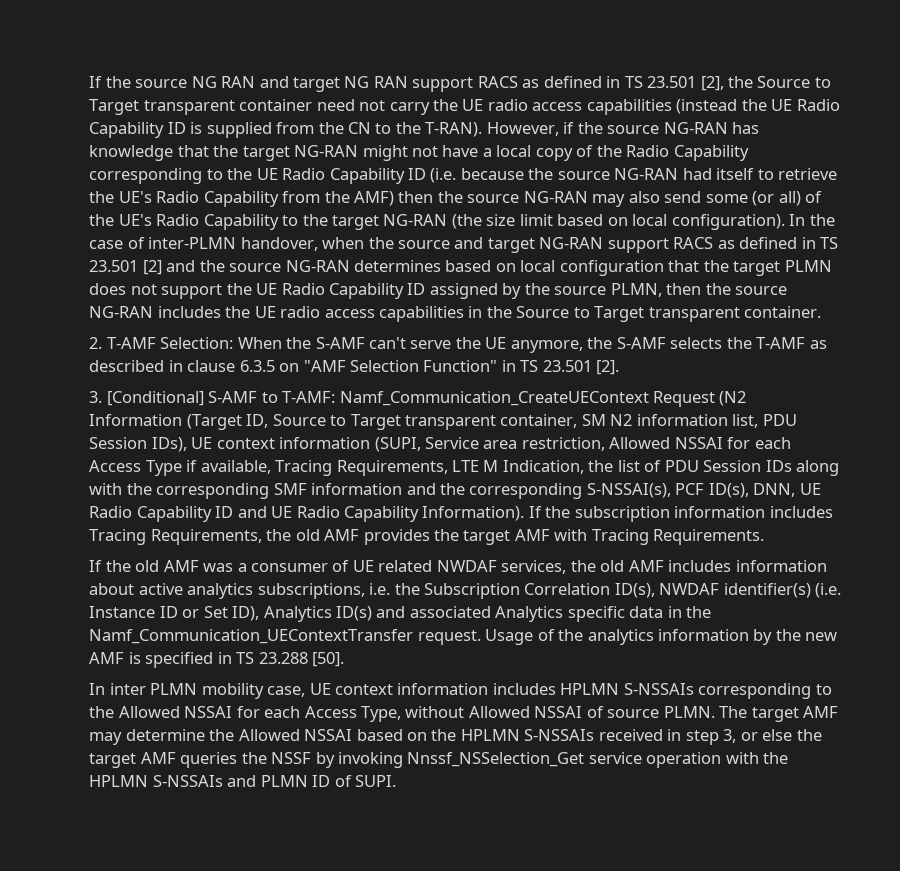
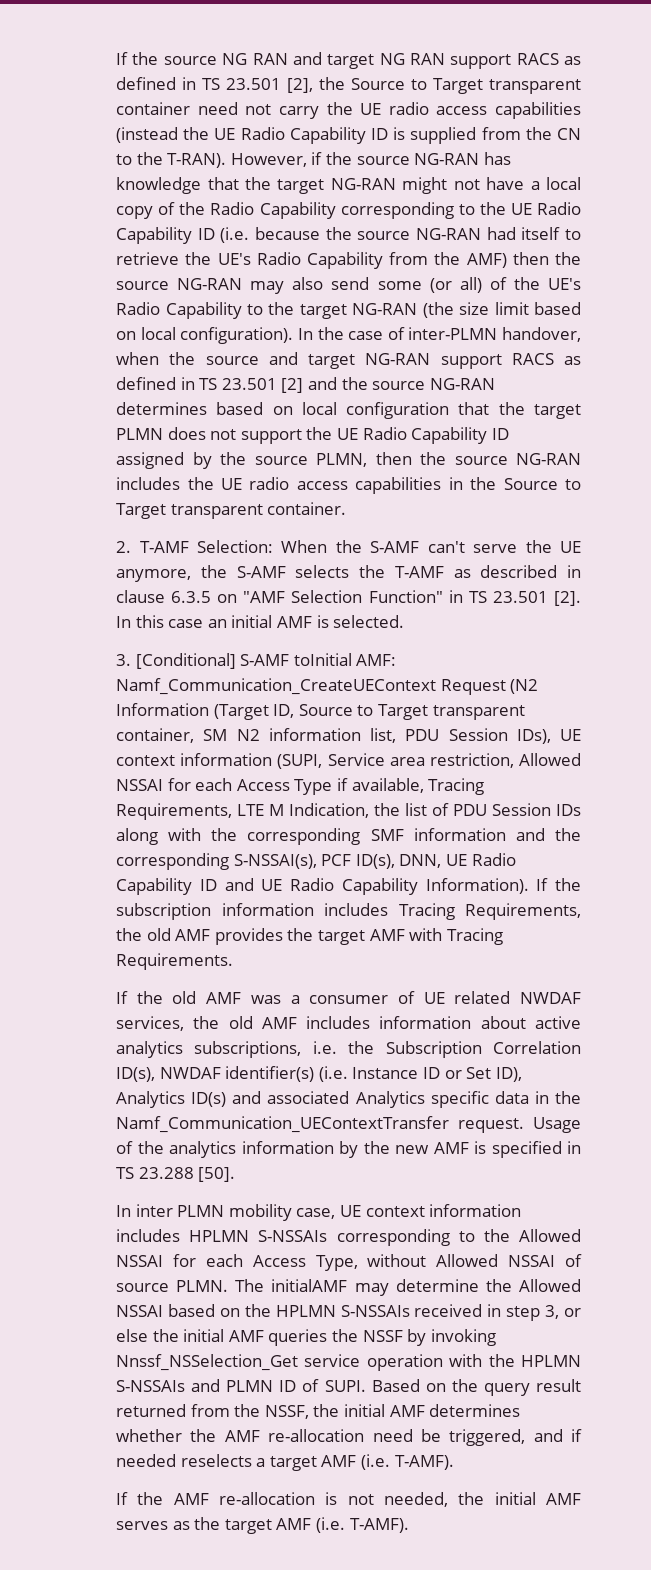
+ In this case an initial AMF is selected.
- 3. [Conditional] S-AMF to T-AMF:
+ 3. [Conditional] S-AMF toInitial AMF:
- The target AMF may determine the Allowed NSSAI based on the HPLMN S-NSSAIs received in step 3, or else the target AMF queries the NSSF by invoking Nnssf_NSSelection_Get service operation with the HPLMN S-NSSAIs and PLMN ID of SUPI.
+ The initialAMF may determine the Allowed NSSAI based on the HPLMN S-NSSAIs received in step 3, or else the initial AMF queries the NSSF by invoking Nnssf_NSSelection_Get service operation with the HPLMN S-NSSAIs and PLMN ID of SUPI.
+ Based on the query result returned from the NSSF, the initial AMF determines whether the AMF re-allocation need be triggered, and if needed reselects a target AMF (i.e. T-AMF).
+ If the AMF re-allocation is not needed, the initial AMF serves as the target AMF (i.e. T-AMF).

